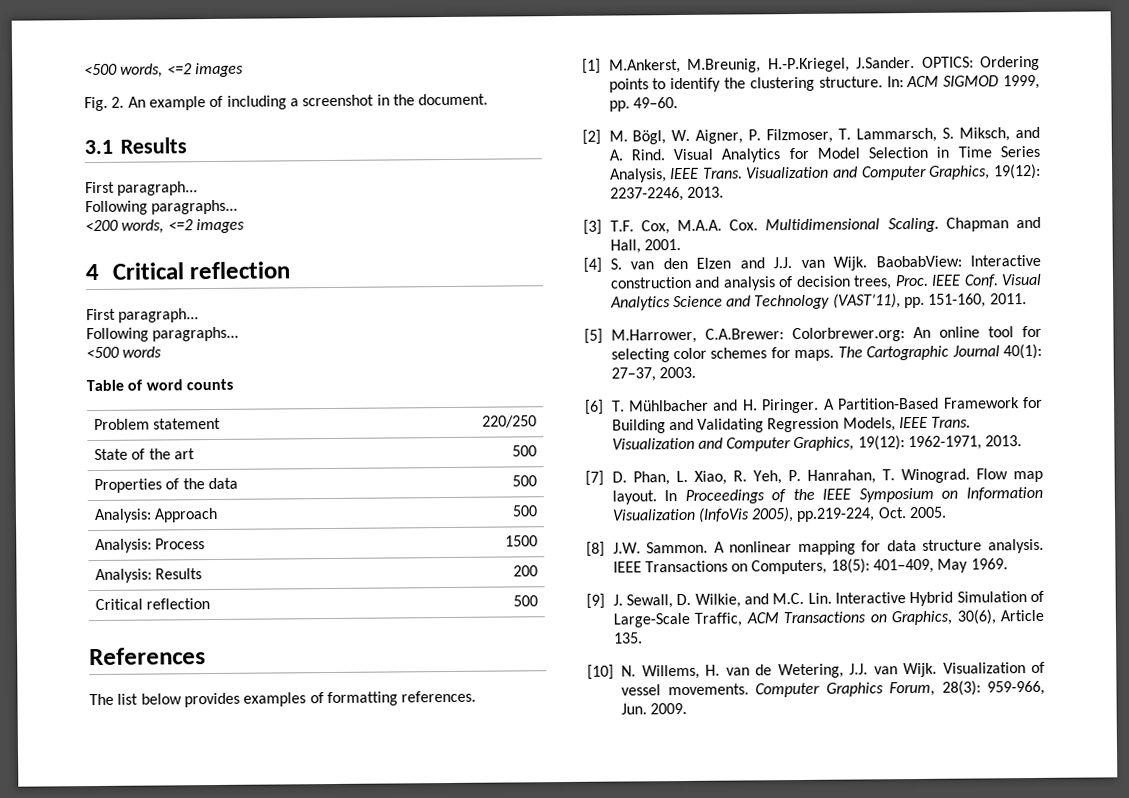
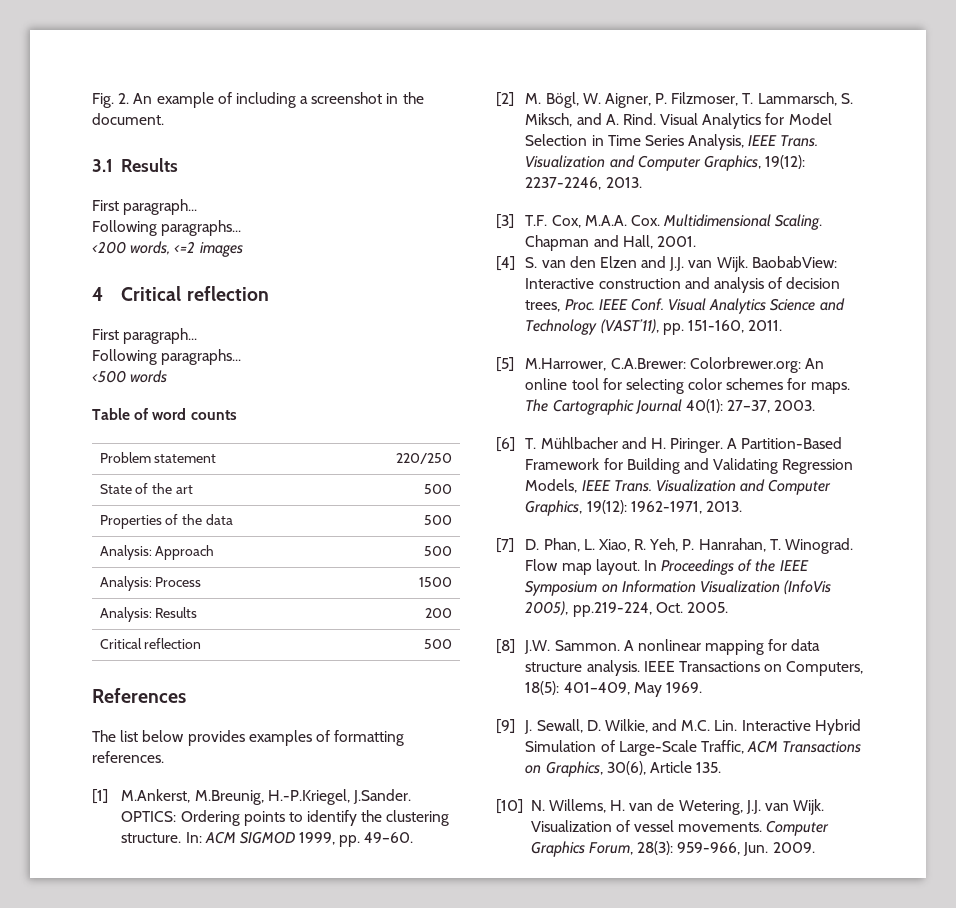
- <500 words, <=2 images

